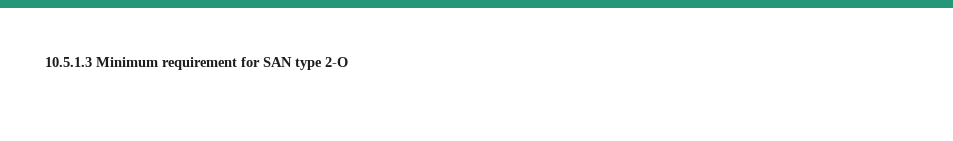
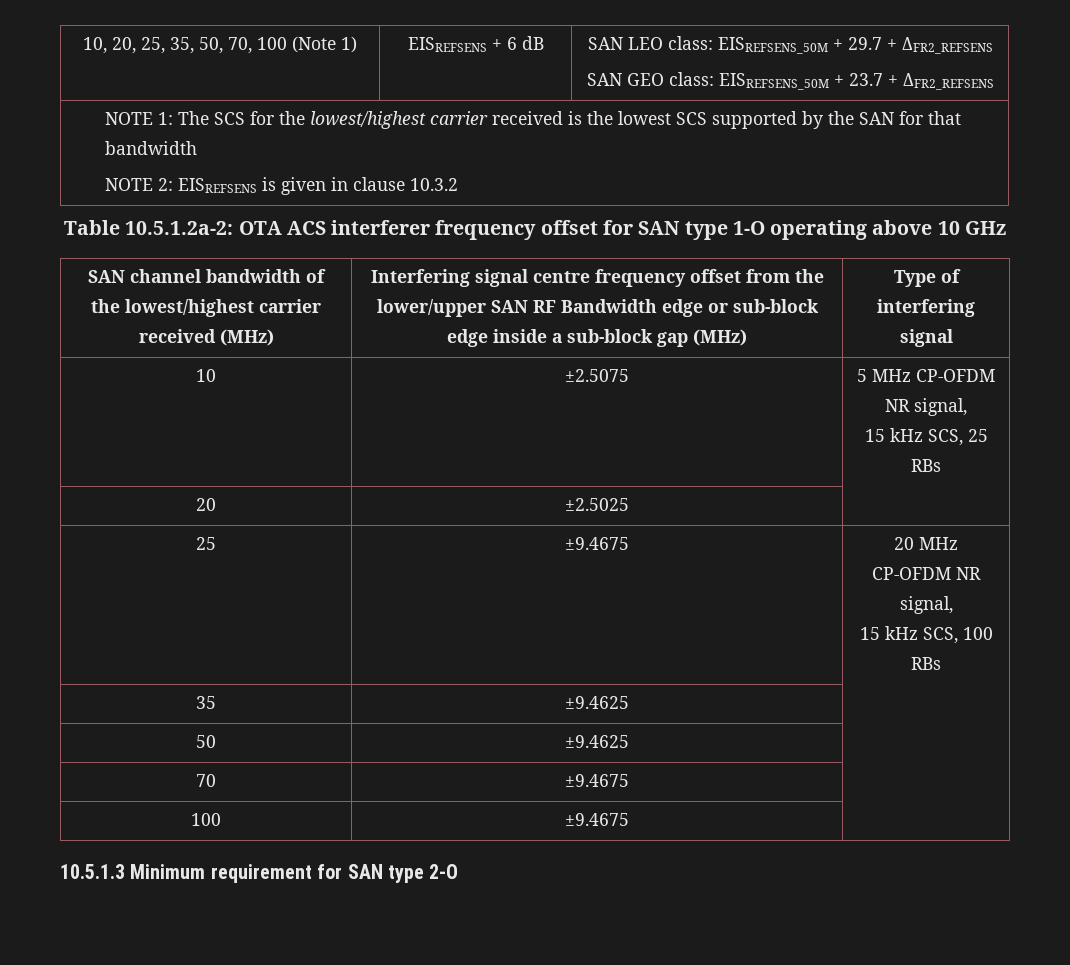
+ 10, 20, 25, 35, 50, 70, 100 (Note 1) | EISREFSENS + 6 dB | SAN LEO class: EISREFSENS_50M + 29.7 + ΔFR2_REFSENS
+ SAN GEO class: EISREFSENS_50M + 23.7 + ΔFR2_REFSENS
+ NOTE 1: The SCS for the lowest/highest carrier received is the lowest SCS supported by the SAN for that bandwidth
+ NOTE 2: EISREFSENS is given in clause 10.3.2
+ Table 10.5.1.2a-2: OTA ACS interferer frequency offset for SAN type 1-O operating above 10 GHz
+ SAN channel bandwidth of the lowest/highest carrier received (MHz) | Interfering signal centre frequency offset from the lower/upper SAN RF Bandwidth edge or sub-block edge inside a sub-block gap (MHz) | Type of interfering signal
+ 10 | ±2.5075 | 5 MHz CP-OFDM NR signal,
+ 15 kHz SCS, 25 RBs
+ 20 | ±2.5025 |
+ 25 | ±9.4675 | 20 MHz CP-OFDM NR signal,
+ 15 kHz SCS, 100 RBs
+ 35 | ±9.4625 |
+ 50 | ±9.4625 |
+ 70 | ±9.4675 |
+ 100 | ±9.4675 |

